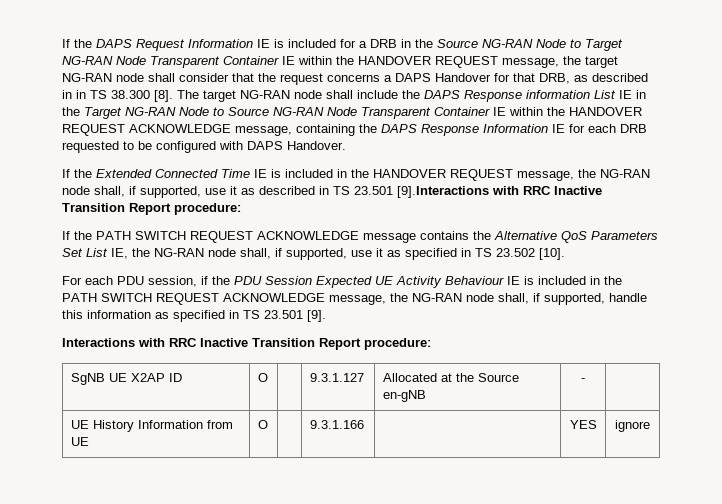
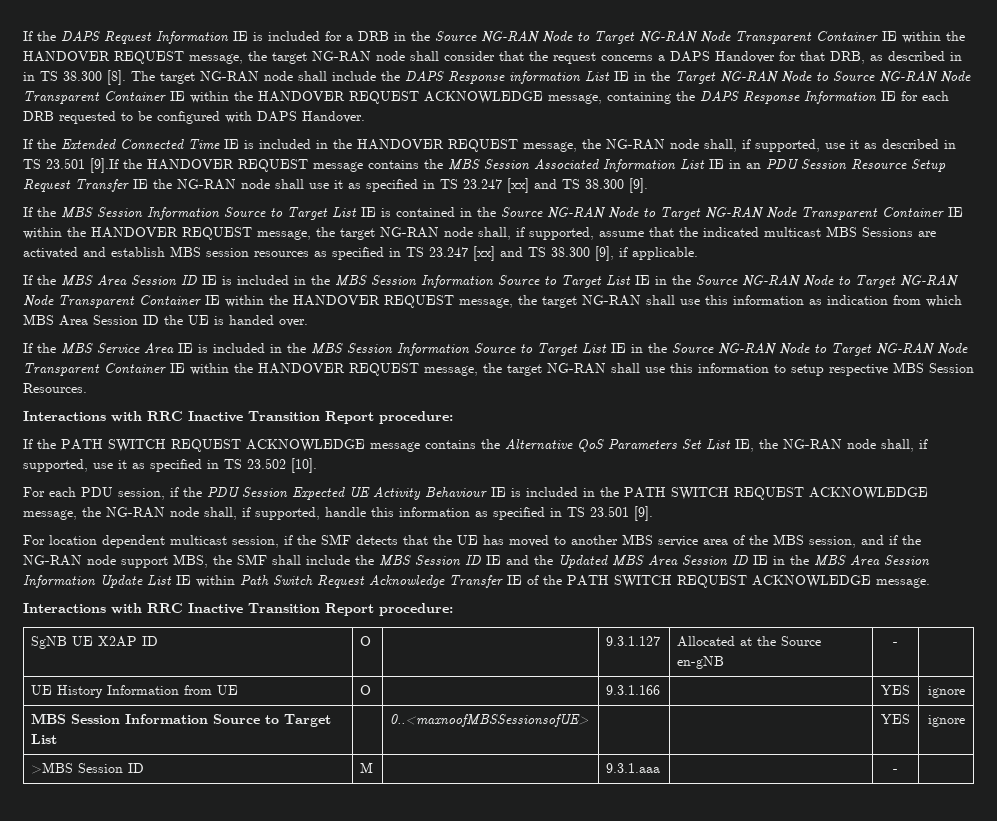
- If the Extended Connected Time IE is included in the HANDOVER REQUEST message, the NG-RAN node shall, if supported, use it as described in TS 23.501 [9].Interactions with RRC Inactive Transition Report procedure:
+ If the Extended Connected Time IE is included in the HANDOVER REQUEST message, the NG-RAN node shall, if supported, use it as described in TS 23.501 [9].If the HANDOVER REQUEST message contains the MBS Session Associated Information List IE in an PDU Session Resource Setup Request Transfer IE the NG-RAN node shall use it as specified in TS 23.247 [xx] and TS 38.300 [9].
+ If the MBS Session Information Source to Target List IE is contained in the Source NG-RAN Node to Target NG-RAN Node Transparent Container IE within the HANDOVER REQUEST message, the target NG-RAN node shall, if supported, assume that the indicated multicast MBS Sessions are activated and establish MBS session resources as specified in TS 23.247 [xx] and TS 38.300 [9], if applicable.
+ If the MBS Area Session ID IE is included in the MBS Session Information Source to Target List IE in the Source NG-RAN Node to Target NG-RAN Node Transparent Container IE within the HANDOVER REQUEST message, the target NG-RAN shall use this information as indication from which MBS Area Session ID the UE is handed over.
+ If the MBS Service Area IE is included in the MBS Session Information Source to Target List IE in the Source NG-RAN Node to Target NG-RAN Node Transparent Container IE within the HANDOVER REQUEST message, the target NG-RAN shall use this information to setup respective MBS Session Resources.
+ Interactions with RRC Inactive Transition Report procedure:
+ For location dependent multicast session, if the SMF detects that the UE has moved to another MBS service area of the MBS session, and if the NG-RAN node support MBS, the SMF shall include the MBS Session ID IE and the Updated MBS Area Session ID IE in the MBS Area Session Information Update List IE within Path Switch Request Acknowledge Transfer IE of the PATH SWITCH REQUEST ACKNOWLEDGE message.
+ MBS Session Information Source to Target List | | 0..<maxnoofMBSSessionsofUE> | | | YES | ignore
+ >MBS Session ID | M | | 9.3.1.aaa | | - |

